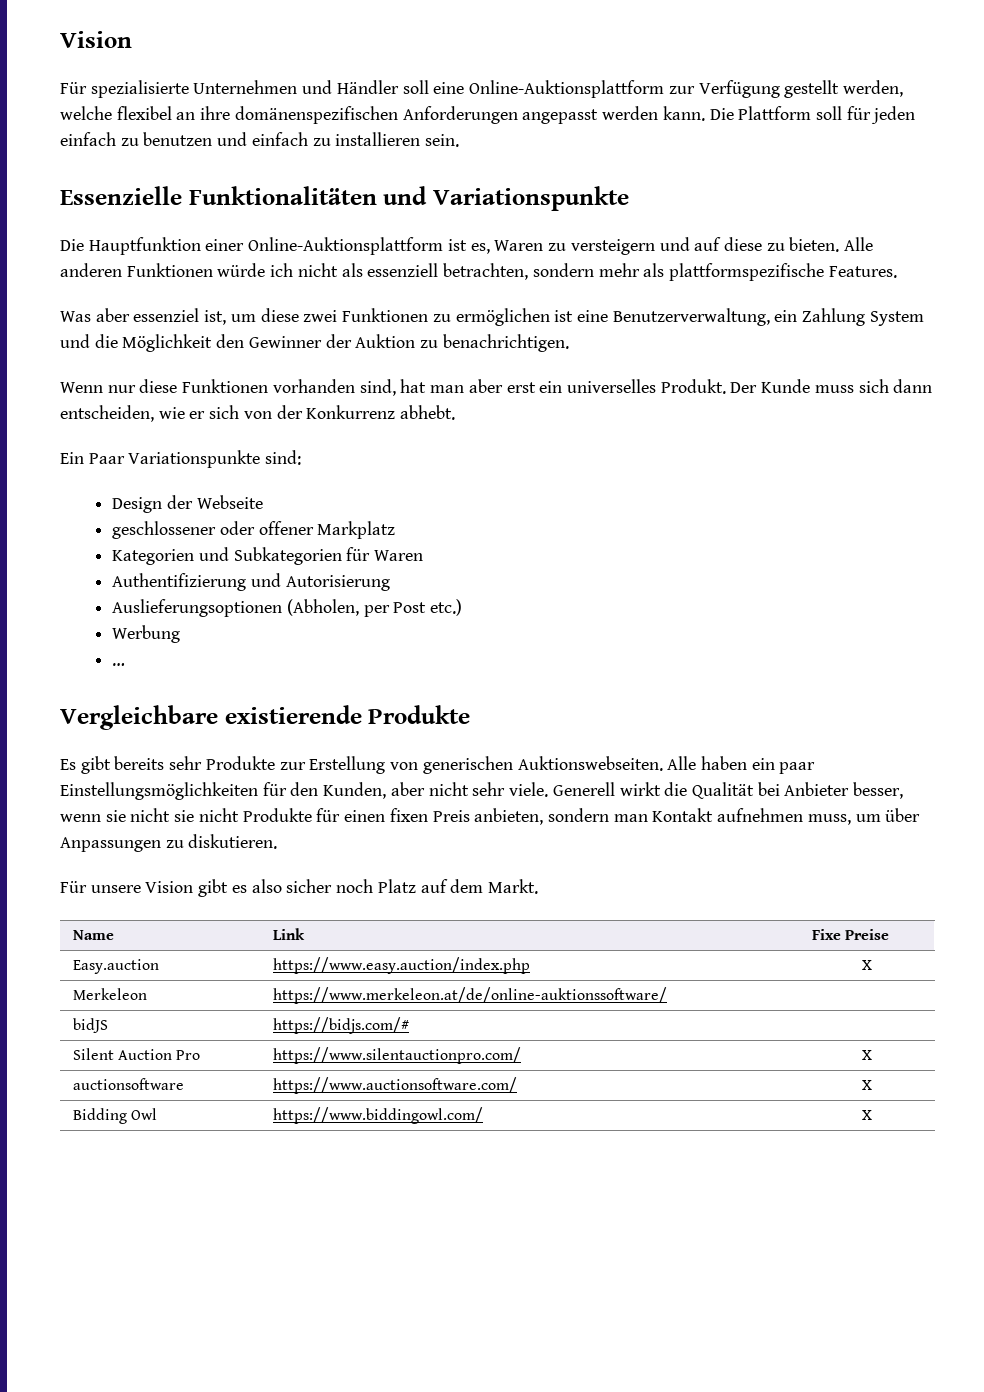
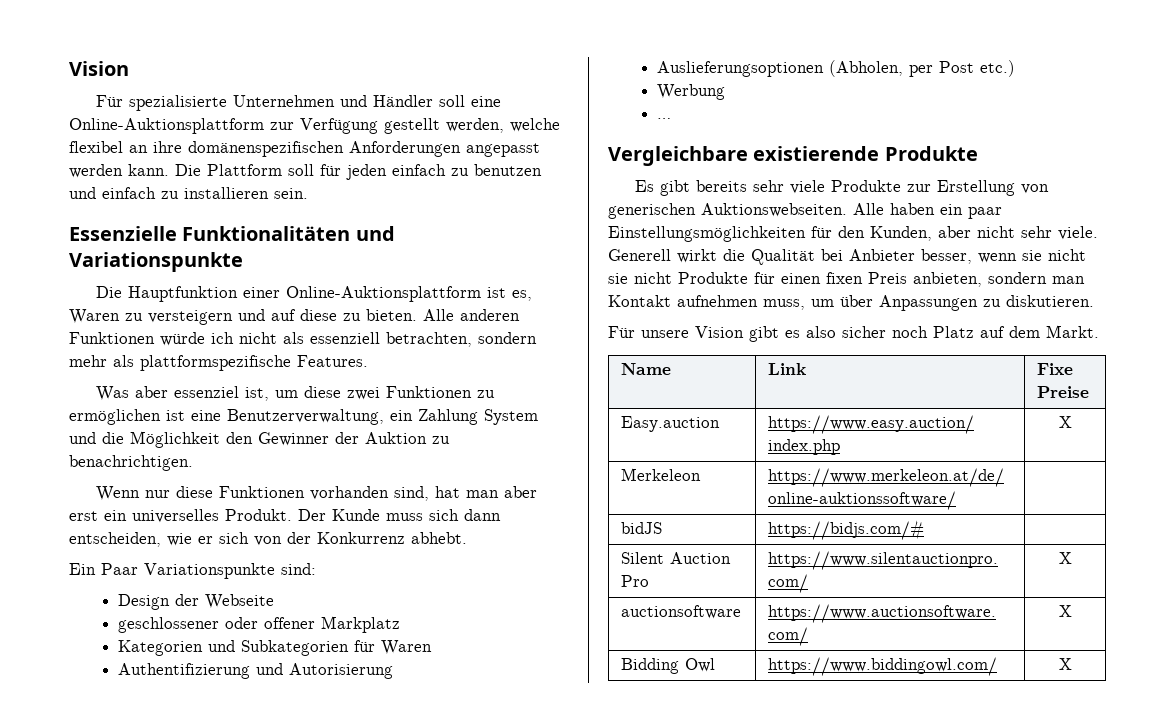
- Es gibt bereits sehr Produkte zur Erstellung von generischen Auktionswebseiten.
+ Es gibt bereits sehr viele Produkte zur Erstellung von generischen Auktionswebseiten.

